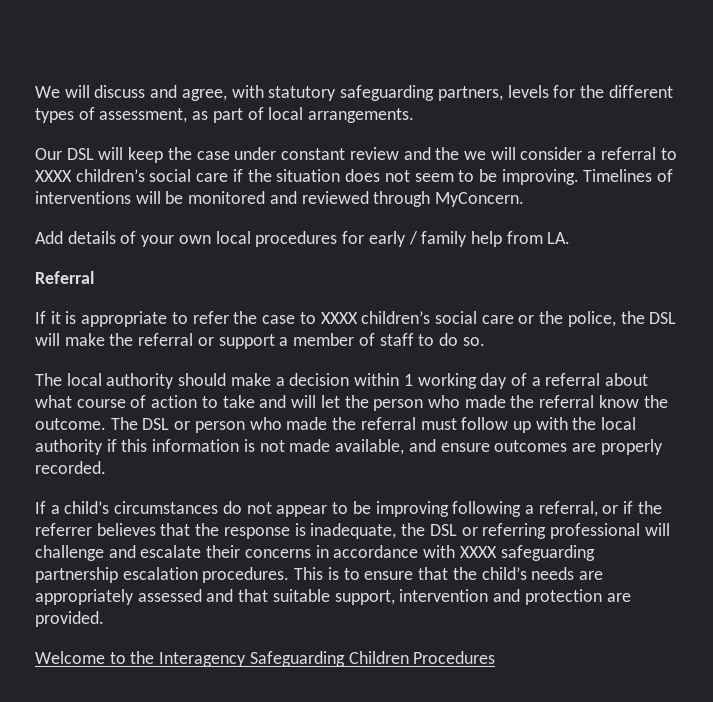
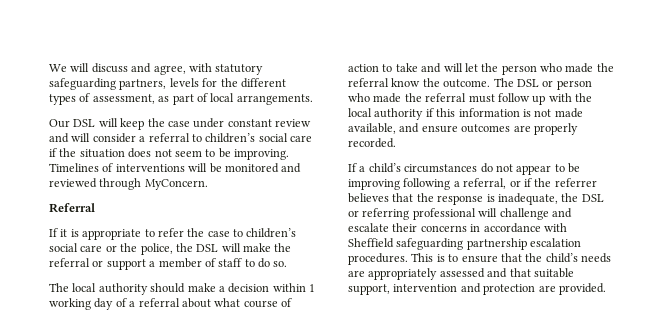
- Our DSL will keep the case under constant review and the we will consider a referral to XXXX children’s social care if the situation does not seem to be improving.
+ Our DSL will keep the case under constant review and will consider a referral to children’s social care if the situation does not seem to be improving.
- Add details of your own local procedures for early / family help from LA.
- If it is appropriate to refer the case to XXXX children’s social care or the police, the DSL will make the referral or support a member of staff to do so.
+ If it is appropriate to refer the case to children’s social care or the police, the DSL will make the referral or support a member of staff to do so.
- If a child’s circumstances do not appear to be improving following a referral, or if the referrer believes that the response is inadequate, the DSL or referring professional will challenge and escalate their concerns in accordance with XXXX safeguarding partnership escalation procedures.
+ If a child’s circumstances do not appear to be improving following a referral, or if the referrer believes that the response is inadequate, the DSL or referring professional will challenge and escalate their concerns in accordance with Sheffield safeguarding partnership escalation procedures.
- Welcome to the Interagency Safeguarding Children Procedures

